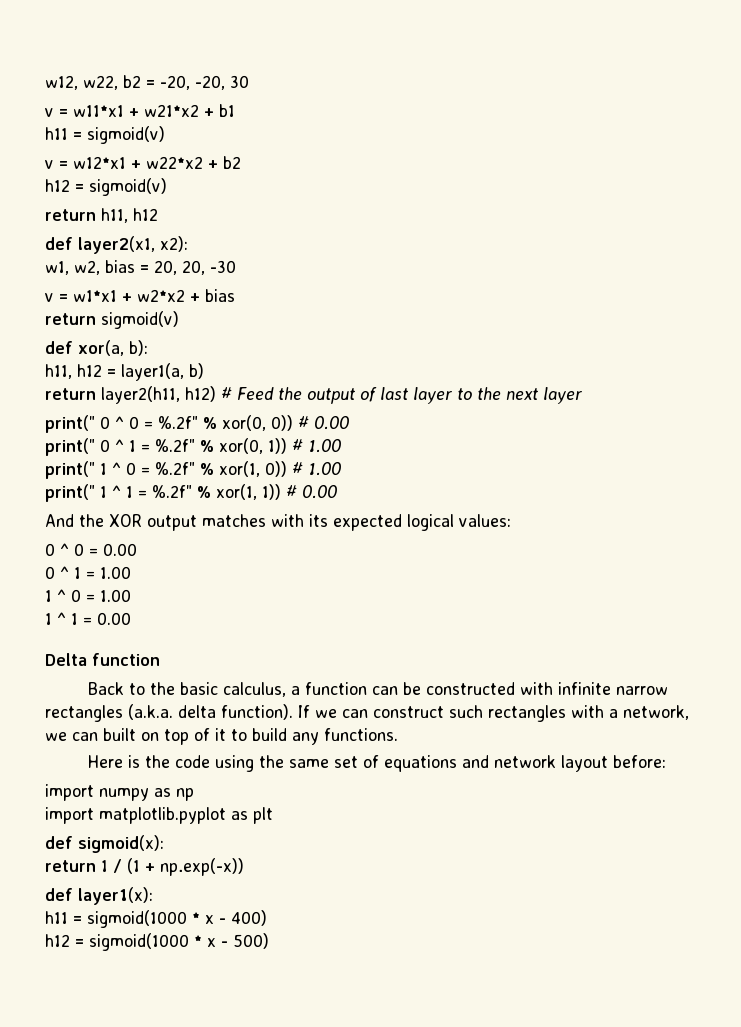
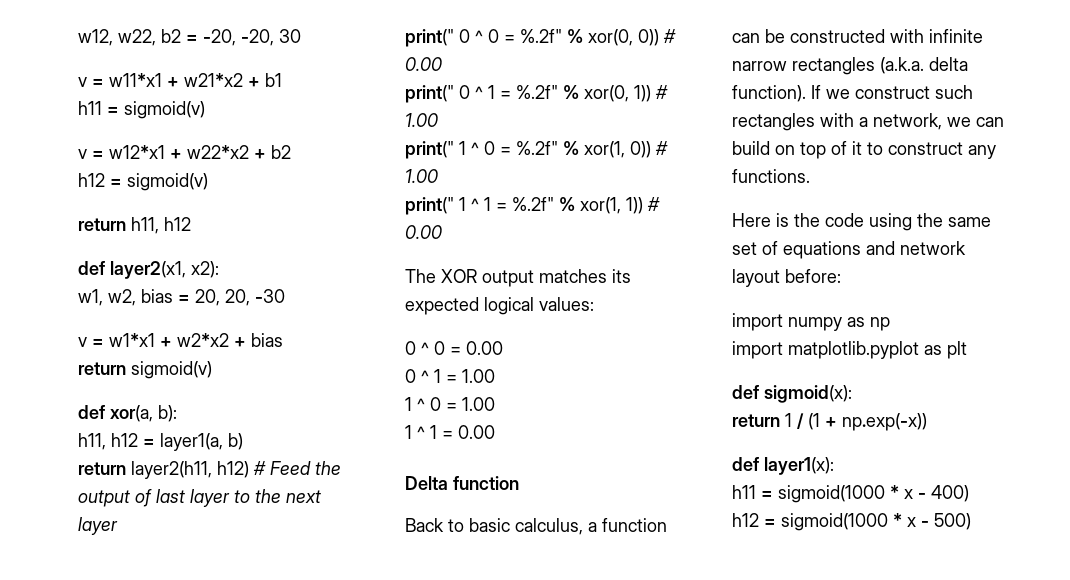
- And the XOR output matches with its expected logical values:
+ The XOR output matches its expected logical values:
- Back to the basic calculus, a function can be constructed with infinite narrow rectangles (a.k.a. delta function).
+ Back to basic calculus, a function can be constructed with infinite narrow rectangles (a.k.a. delta function).
- If we can construct such rectangles with a network, we can built on top of it to build any functions.
+ If we construct such rectangles with a network, we can build on top of it to construct any functions.

